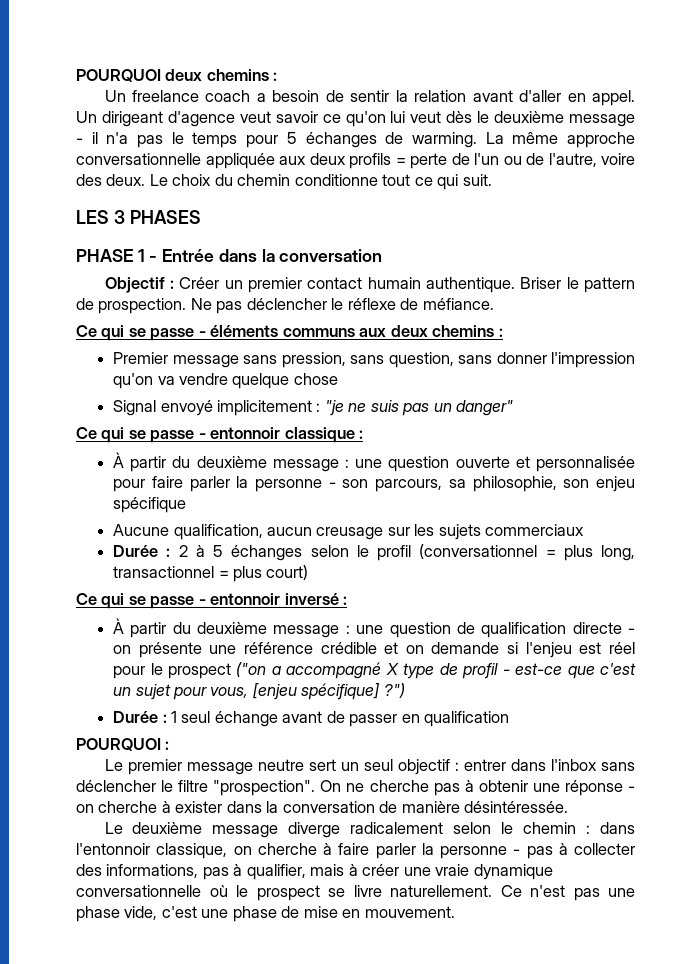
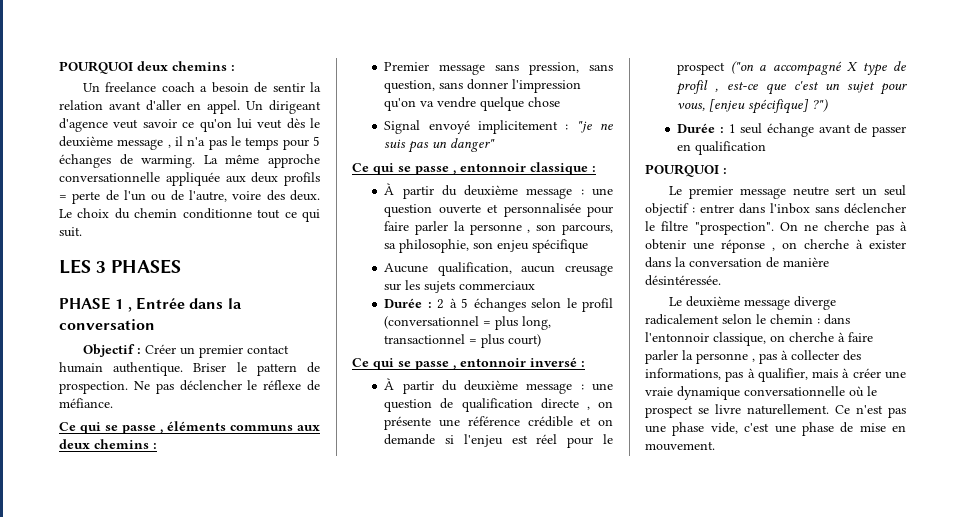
- Un dirigeant d'agence veut savoir ce qu'on lui veut dès le deuxième message - il n'a pas le temps pour 5 échanges de warming.
+ Un dirigeant d'agence veut savoir ce qu'on lui veut dès le deuxième message , il n'a pas le temps pour 5 échanges de warming.
- PHASE 1 - Entrée dans la conversation
+ PHASE 1 , Entrée dans la conversation
- Ce qui se passe - éléments communs aux deux chemins :
+ Ce qui se passe , éléments communs aux deux chemins :
- Ce qui se passe - entonnoir classique :
+ Ce qui se passe , entonnoir classique :
- À partir du deuxième message : une question ouverte et personnalisée pour faire parler la personne - son parcours, sa philosophie, son enjeu spécifique
+ À partir du deuxième message : une question ouverte et personnalisée pour faire parler la personne , son parcours, sa philosophie, son enjeu spécifique
- Ce qui se passe - entonnoir inversé :
+ Ce qui se passe , entonnoir inversé :
- À partir du deuxième message : une question de qualification directe - on présente une référence crédible et on demande si l'enjeu est réel pour le prospect ("on a accompagné X type de profil - est-ce que c'est un sujet pour vous, [enjeu spécifique] ?")
+ À partir du deuxième message : une question de qualification directe , on présente une référence crédible et on demande si l'enjeu est réel pour le prospect ("on a accompagné X type de profil , est-ce que c'est un sujet pour vous, [enjeu spécifique] ?")
- On ne cherche pas à obtenir une réponse - on cherche à exister dans la conversation de manière désintéressée.
+ On ne cherche pas à obtenir une réponse , on cherche à exister dans la conversation de manière désintéressée.
- Le deuxième message diverge radicalement selon le chemin : dans l'entonnoir classique, on cherche à faire parler la personne - pas à collecter des informations, pas à qualifier, mais à créer une vraie dynamique conversationnelle où le prospect se livre naturellement.
+ Le deuxième message diverge radicalement selon le chemin : dans l'entonnoir classique, on cherche à faire parler la personne , pas à collecter des informations, pas à qualifier, mais à créer une vraie dynamique conversationnelle où le prospect se livre naturellement.

